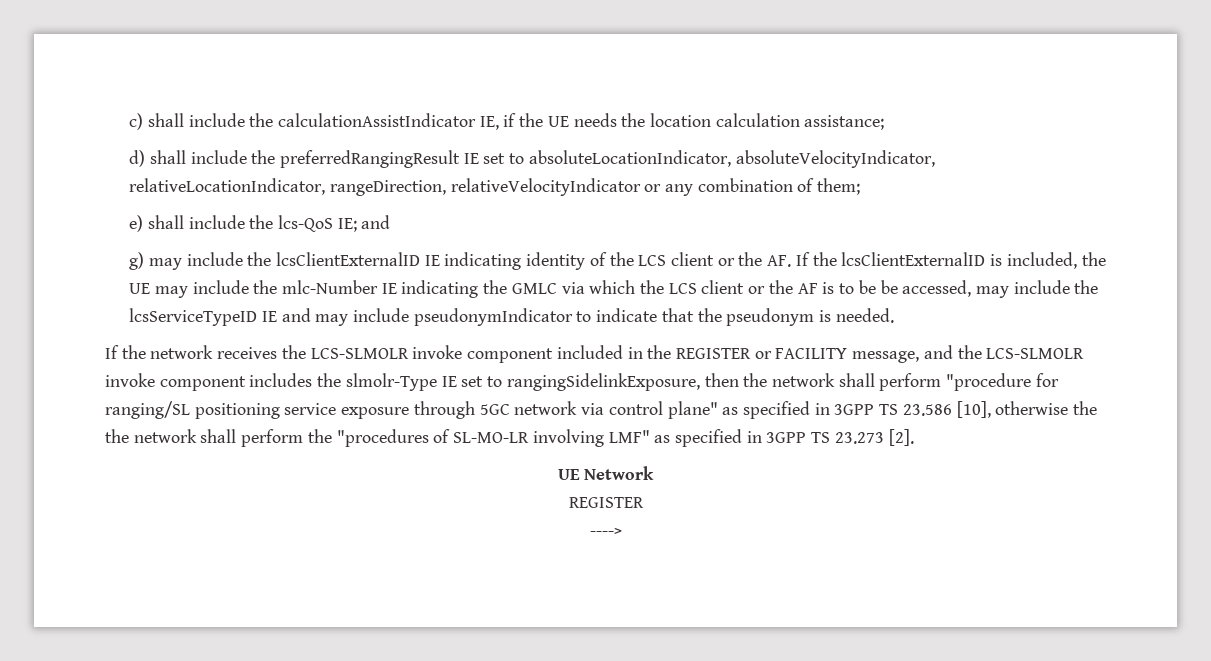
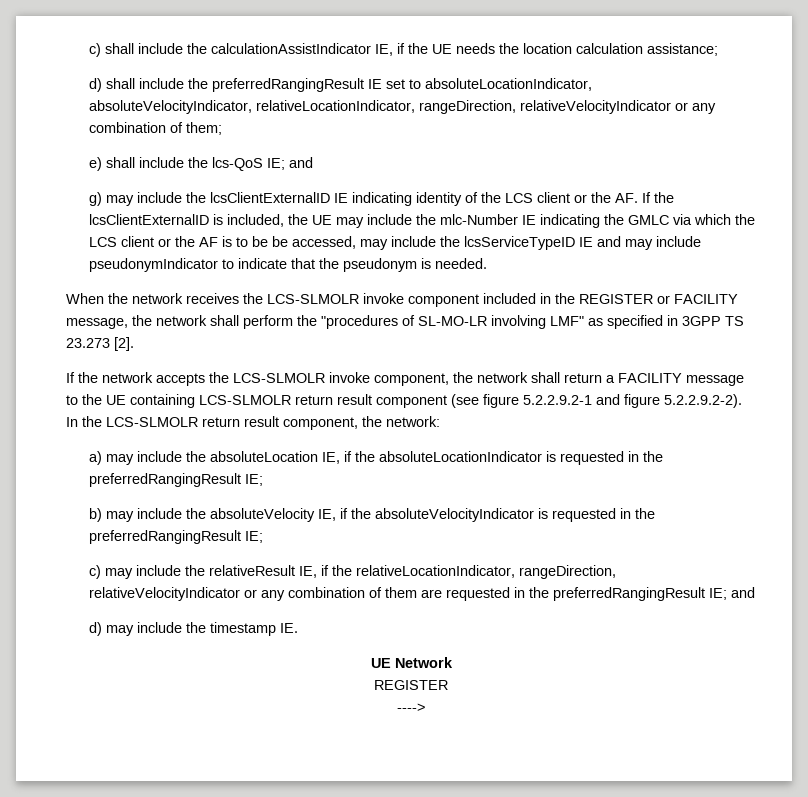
- If the network receives the LCS-SLMOLR invoke component included in the REGISTER or FACILITY message, and the LCS-SLMOLR invoke component includes the slmolr-Type IE set to rangingSidelinkExposure, then the network shall perform "procedure for ranging/SL positioning service exposure through 5GC network via control plane" as specified in 3GPP TS 23.586 [10], otherwise the the network shall perform the "procedures of SL-MO-LR involving LMF" as specified in 3GPP TS 23.273 [2].
+ When the network receives the LCS-SLMOLR invoke component included in the REGISTER or FACILITY message, the network shall perform the "procedures of SL-MO-LR involving LMF" as specified in 3GPP TS 23.273 [2].
+ If the network accepts the LCS-SLMOLR invoke component, the network shall return a FACILITY message to the UE containing LCS-SLMOLR return result component (see figure 5.2.2.9.2-1 and figure 5.2.2.9.2-2). In the LCS-SLMOLR return result component, the network:
+ a) may include the absoluteLocation IE, if the absoluteLocationIndicator is requested in the preferredRangingResult IE;
+ b) may include the absoluteVelocity IE, if the absoluteVelocityIndicator is requested in the preferredRangingResult IE;
+ c) may include the relativeResult IE, if the relativeLocationIndicator, rangeDirection, relativeVelocityIndicator or any combination of them are requested in the preferredRangingResult IE; and
+ d) may include the timestamp IE.

